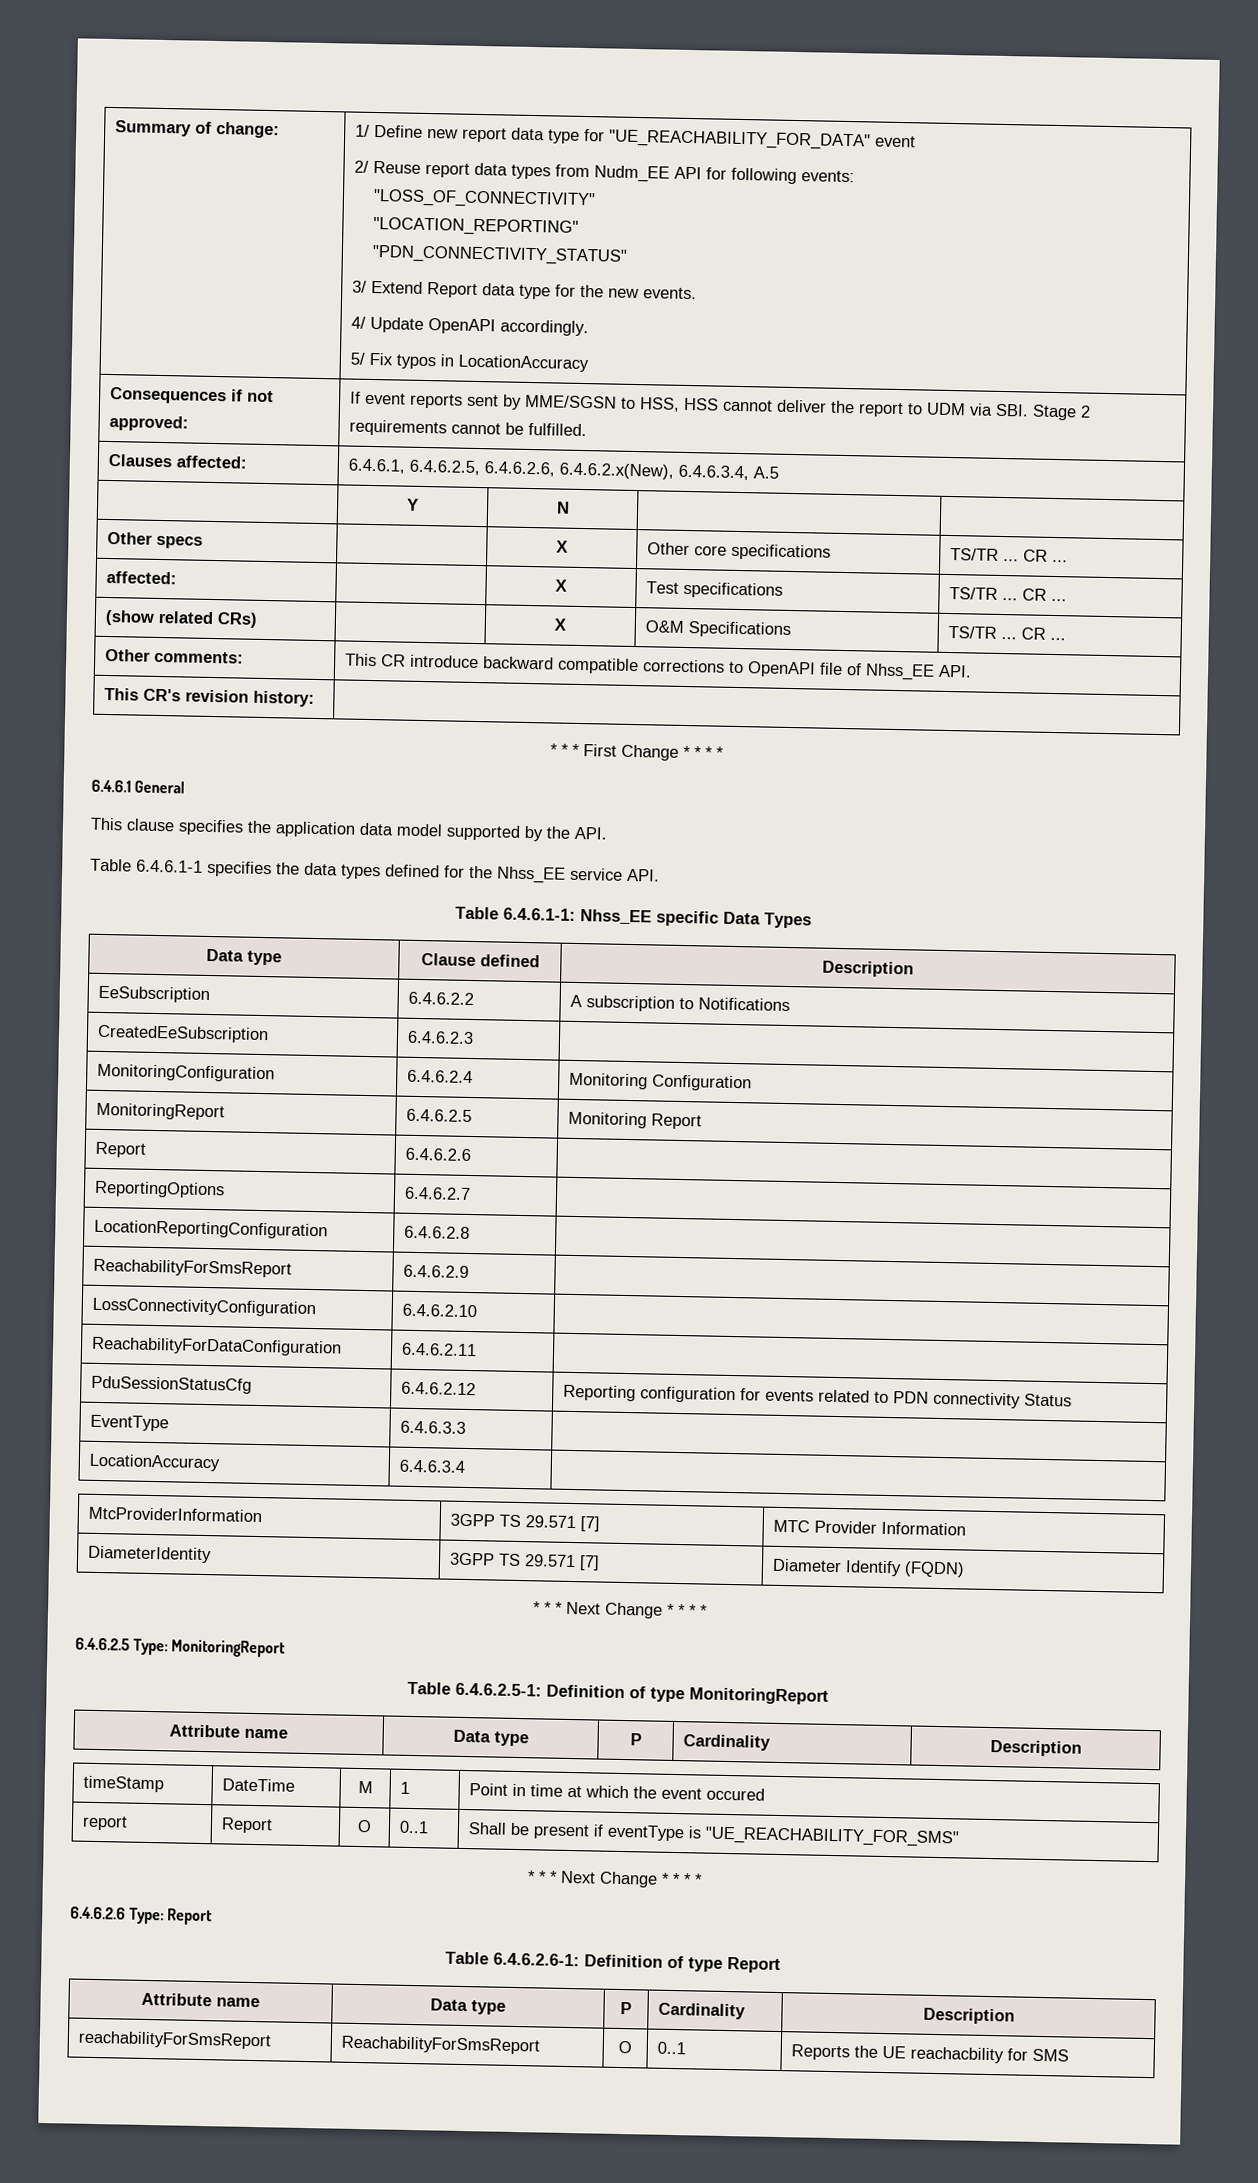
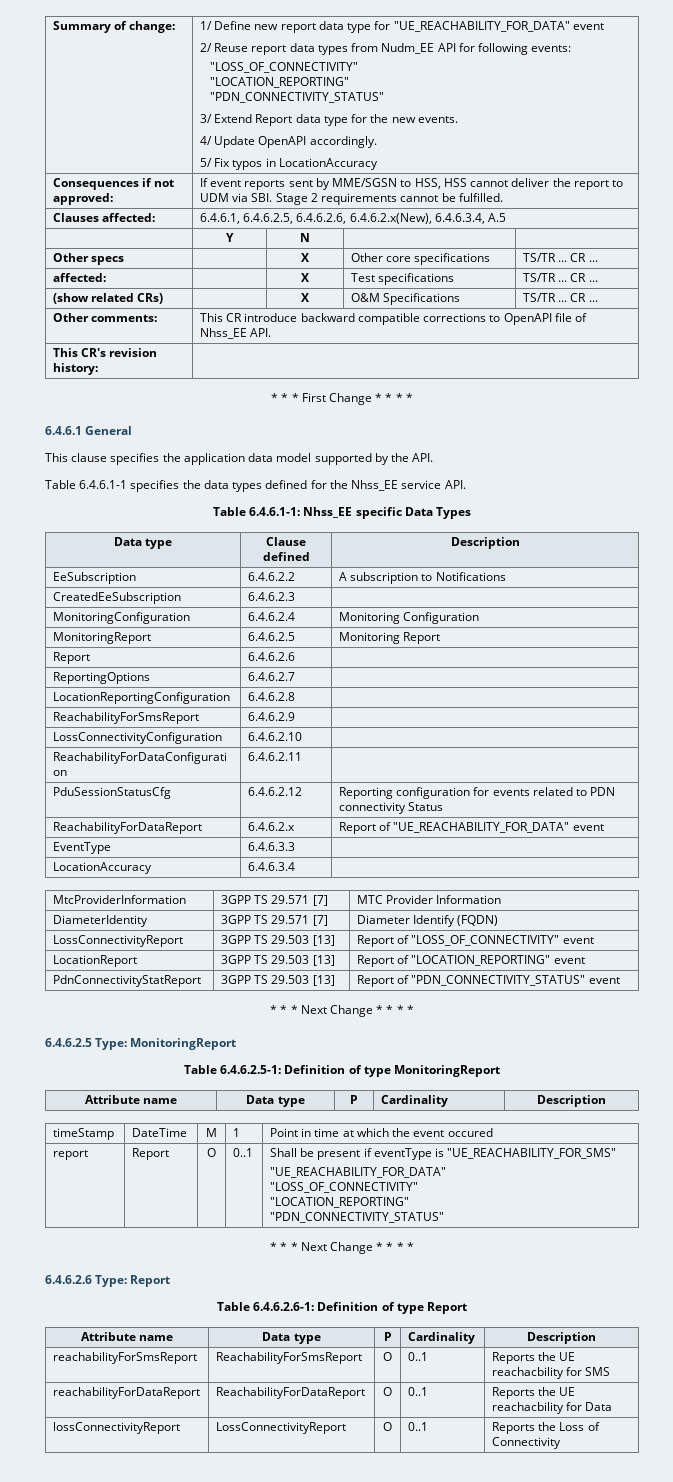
+ ReachabilityForDataReport | 6.4.6.2.x | Report of "UE_REACHABILITY_FOR_DATA" event
+ LossConnectivityReport | 3GPP TS 29.503 [13] | Report of "LOSS_OF_CONNECTIVITY" event
+ LocationReport | 3GPP TS 29.503 [13] | Report of "LOCATION_REPORTING" event
+ PdnConnectivityStatReport | 3GPP TS 29.503 [13] | Report of "PDN_CONNECTIVITY_STATUS" event
  report | Report | O | 0..1 | Shall be present if eventType is "UE_REACHABILITY_FOR_SMS"
+ "UE_REACHABILITY_FOR_DATA"
+ "LOSS_OF_CONNECTIVITY"
+ "LOCATION_REPORTING"
+ "PDN_CONNECTIVITY_STATUS"
+ reachabilityForDataReport | ReachabilityForDataReport | O | 0..1 | Reports the UE reachacbility for Data
+ lossConnectivityReport | LossConnectivityReport | O | 0..1 | Reports the Loss of Connectivity

